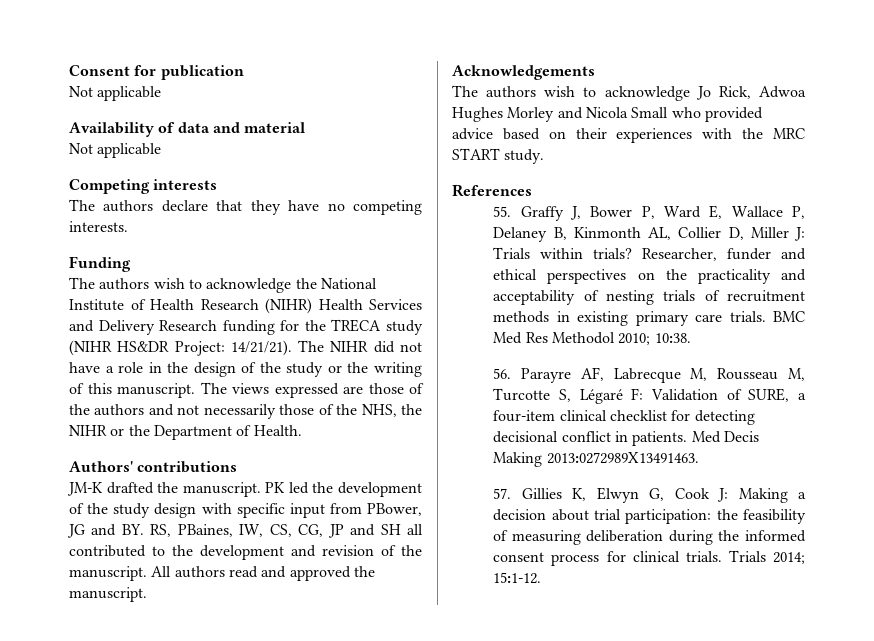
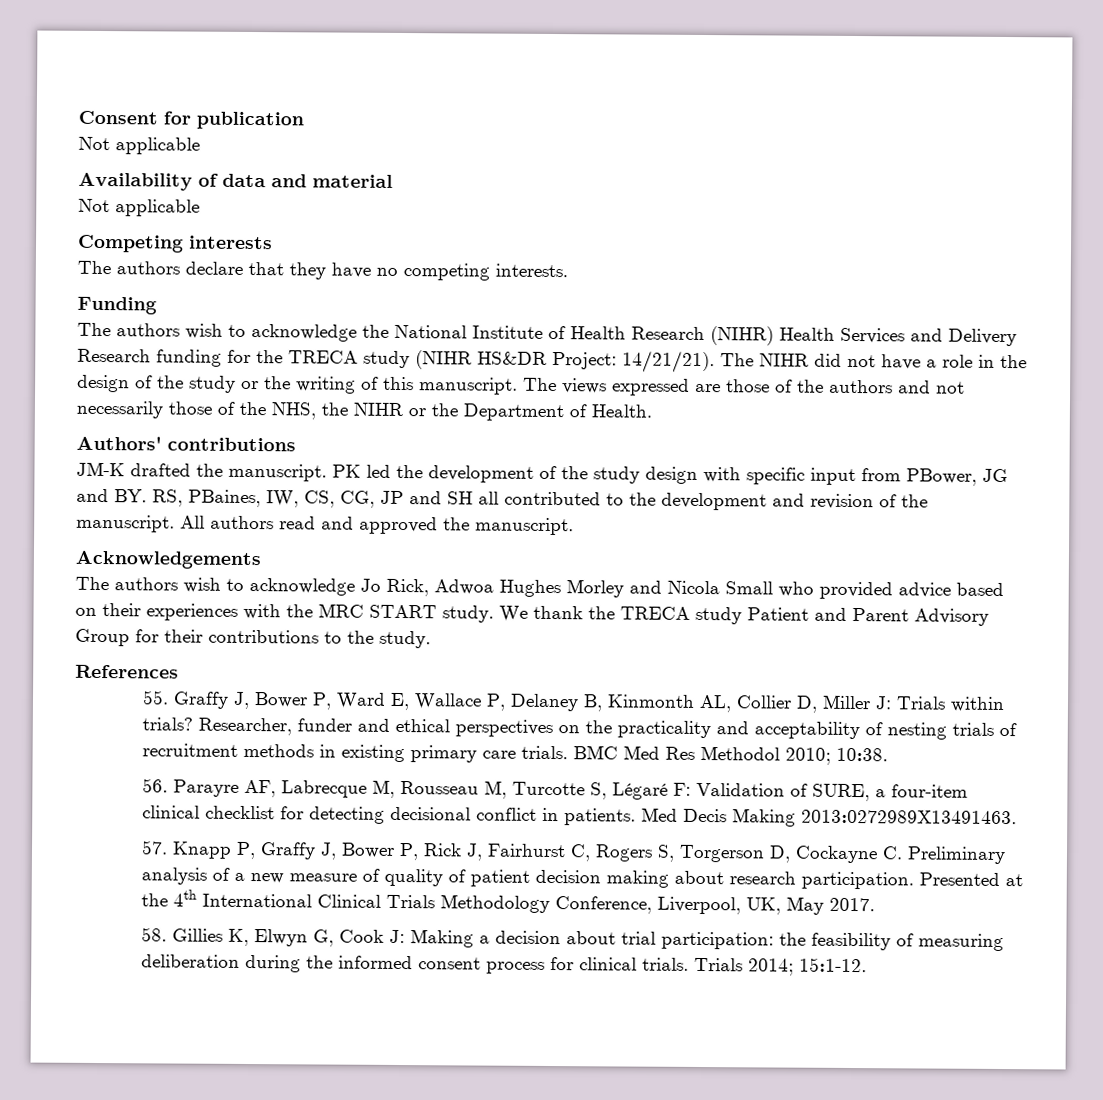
+ We thank the TRECA study Patient and Parent Advisory Group for their contributions to the study.
- 57. Gillies K, Elwyn G, Cook J: Making a decision about trial participation: the feasibility of measuring deliberation during the informed consent process for clinical trials.
+ 57. Knapp P, Graffy J, Bower P, Rick J, Fairhurst C, Rogers S, Torgerson D, Cockayne C. Preliminary analysis of a new measure of quality of patient decision making about research participation. Presented at the 4th International Clinical Trials Methodology Conference, Liverpool, UK, May 2017.
+ 58. Gillies K, Elwyn G, Cook J: Making a decision about trial participation: the feasibility of measuring deliberation during the informed consent process for clinical trials.

